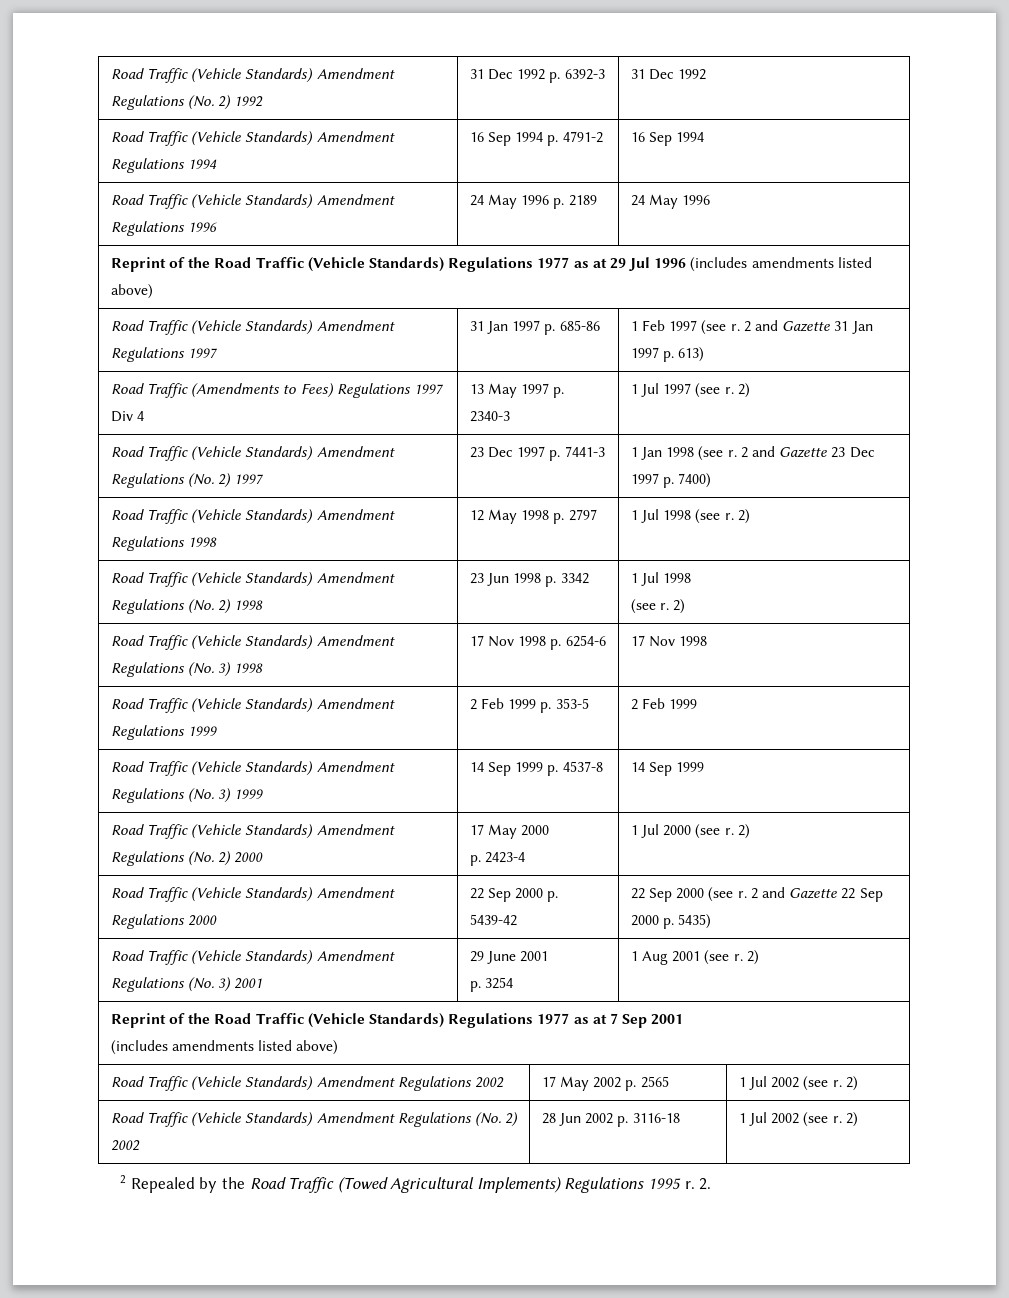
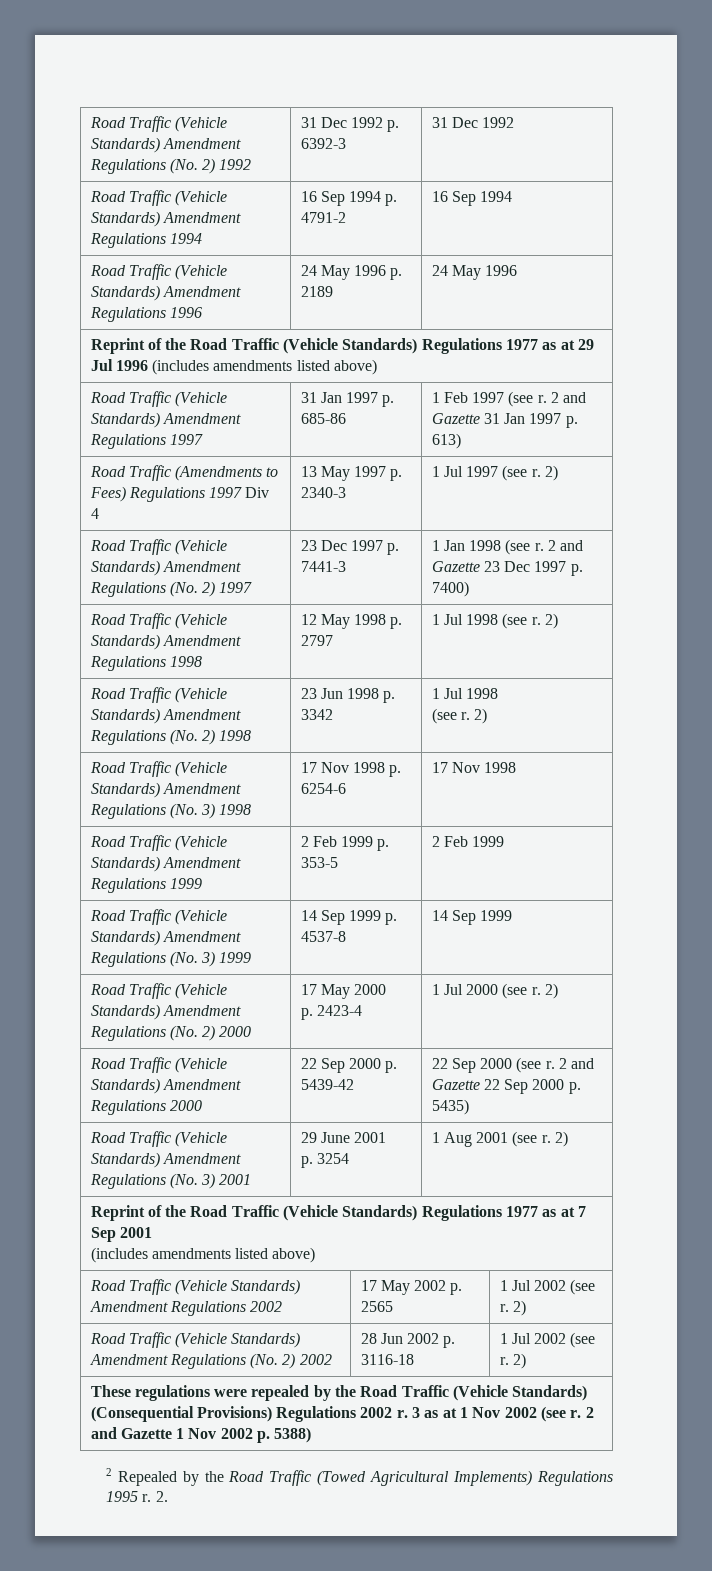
+ These regulations were repealed by the Road Traffic (Vehicle Standards) (Consequential Provisions) Regulations 2002 r. 3 as at 1 Nov 2002 (see r. 2 and Gazette 1 Nov 2002 p. 5388)

